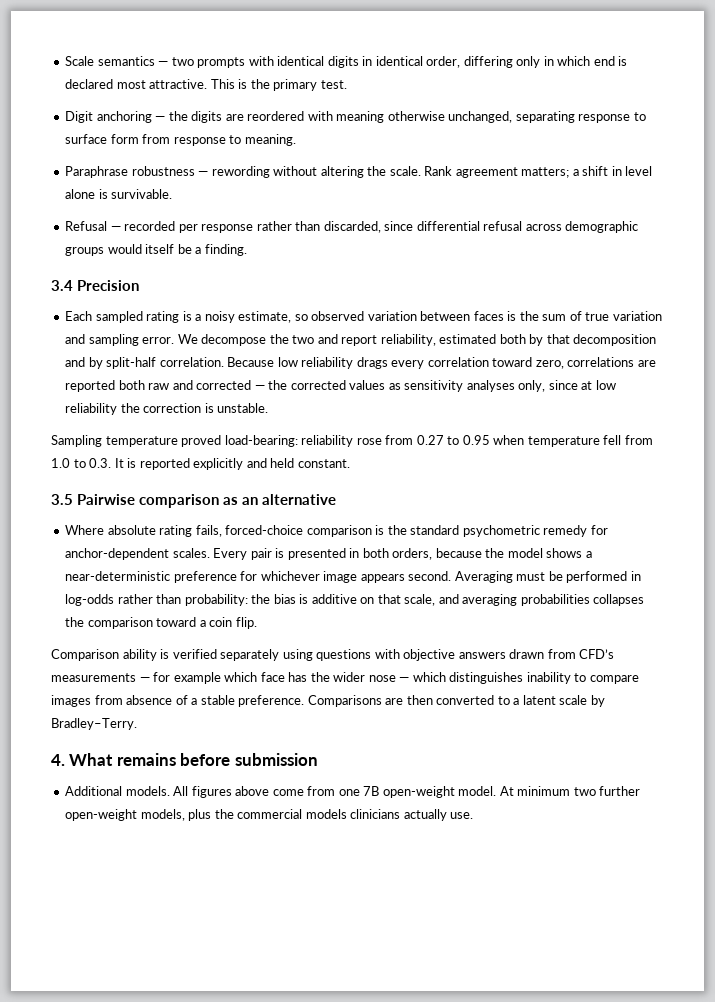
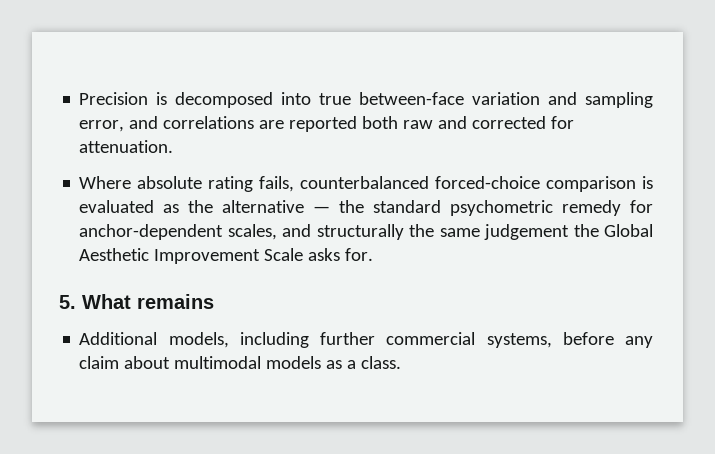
- Scale semantics — two prompts with identical digits in identical order, differing only in which end is declared most attractive. This is the primary test.
- Digit anchoring — the digits are reordered with meaning otherwise unchanged, separating response to surface form from response to meaning.
- Paraphrase robustness — rewording without altering the scale. Rank agreement matters; a shift in level alone is survivable.
- Refusal — recorded per response rather than discarded, since differential refusal across demographic groups would itself be a finding.
- 3.4 Precision
- Each sampled rating is a noisy estimate, so observed variation between faces is the sum of true variation and sampling error. We decompose the two and report reliability, estimated both by that decomposition and by split-half correlation. Because low reliability drags every correlation toward zero, correlations are reported both raw and corrected — the corrected values as sensitivity analyses only, since at low reliability the correction is unstable.
- Sampling temperature proved load-bearing: reliability rose from 0.27 to 0.95 when temperature fell from 1.0 to 0.3. It is reported explicitly and held constant.
- 3.5 Pairwise comparison as an alternative
+ Precision is decomposed into true between-face variation and sampling error, and correlations are reported both raw and corrected for attenuation.
- Where absolute rating fails, forced-choice comparison is the standard psychometric remedy for anchor-dependent scales. Every pair is presented in both orders, because the model shows a near-deterministic preference for whichever image appears second. Averaging must be performed in log-odds rather than probability: the bias is additive on that scale, and averaging probabilities collapses the comparison toward a coin flip.
- Comparison ability is verified separately using questions with objective answers drawn from CFD’s measurements — for example which face has the wider nose — which distinguishes inability to compare images from absence of a stable preference. Comparisons are then converted to a latent scale by Bradley–Terry.
- 4. What remains before submission
+ Where absolute rating fails, counterbalanced forced-choice comparison is evaluated as the alternative — the standard psychometric remedy for anchor-dependent scales, and structurally the same judgement the Global Aesthetic Improvement Scale asks for.
+ 5. What remains
- Additional models. All figures above come from one 7B open-weight model. At minimum two further open-weight models, plus the commercial models clinicians actually use.
+ Additional models, including further commercial systems, before any claim about multimodal models as a class.

